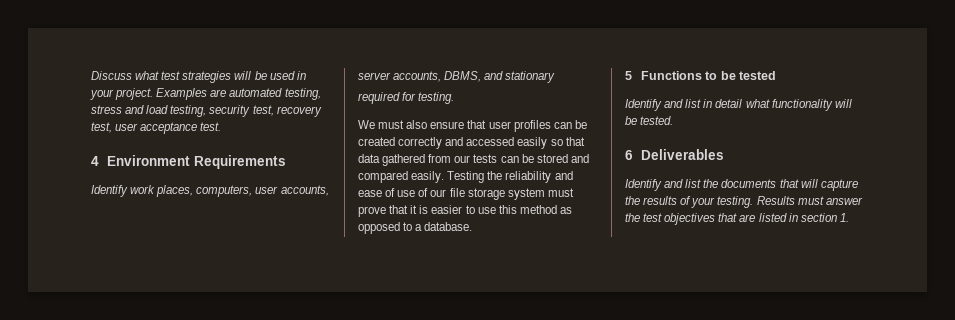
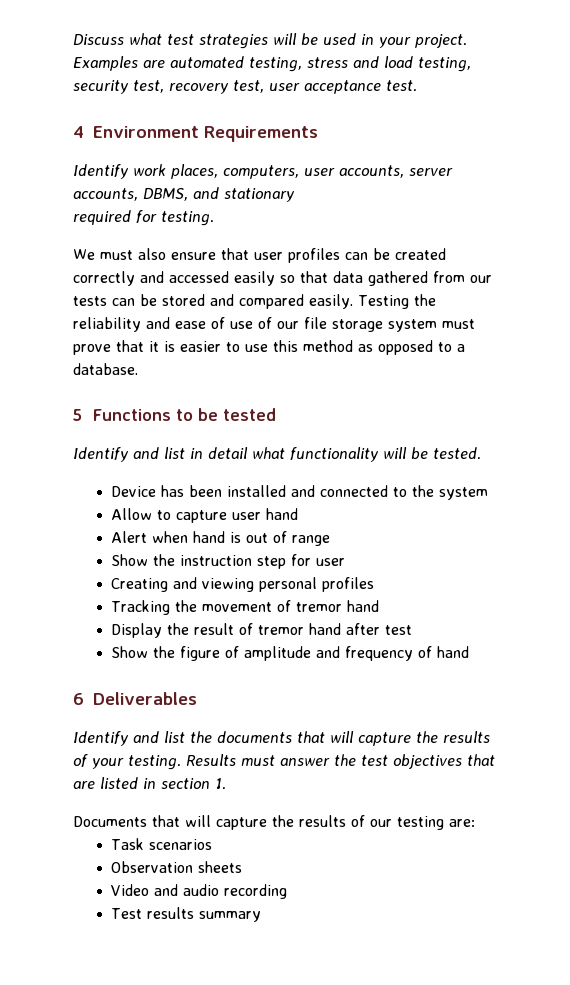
+ Device has been installed and connected to the system
+ Allow to capture user hand
+ Alert when hand is out of range
+ Show the instruction step for user
+ Creating and viewing personal profiles
+ Tracking the movement of tremor hand
+ Display the result of tremor hand after test
+ Show the figure of amplitude and frequency of hand
+ Documents that will capture the results of our testing are:
+ Task scenarios
+ Observation sheets
+ Video and audio recording
+ Test results summary

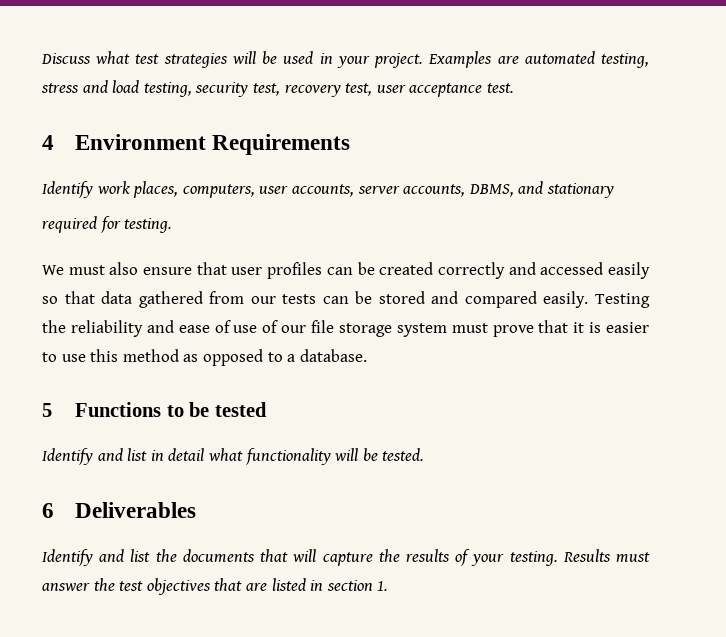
- Device has been installed and connected to the system
- Allow to capture user hand
- Alert when hand is out of range
- Show the instruction step for user
- Creating and viewing personal profiles
- Tracking the movement of tremor hand
- Display the result of tremor hand after test
- Show the figure of amplitude and frequency of hand
- Documents that will capture the results of our testing are:
- Task scenarios
- Observation sheets
- Video and audio recording
- Test results summary

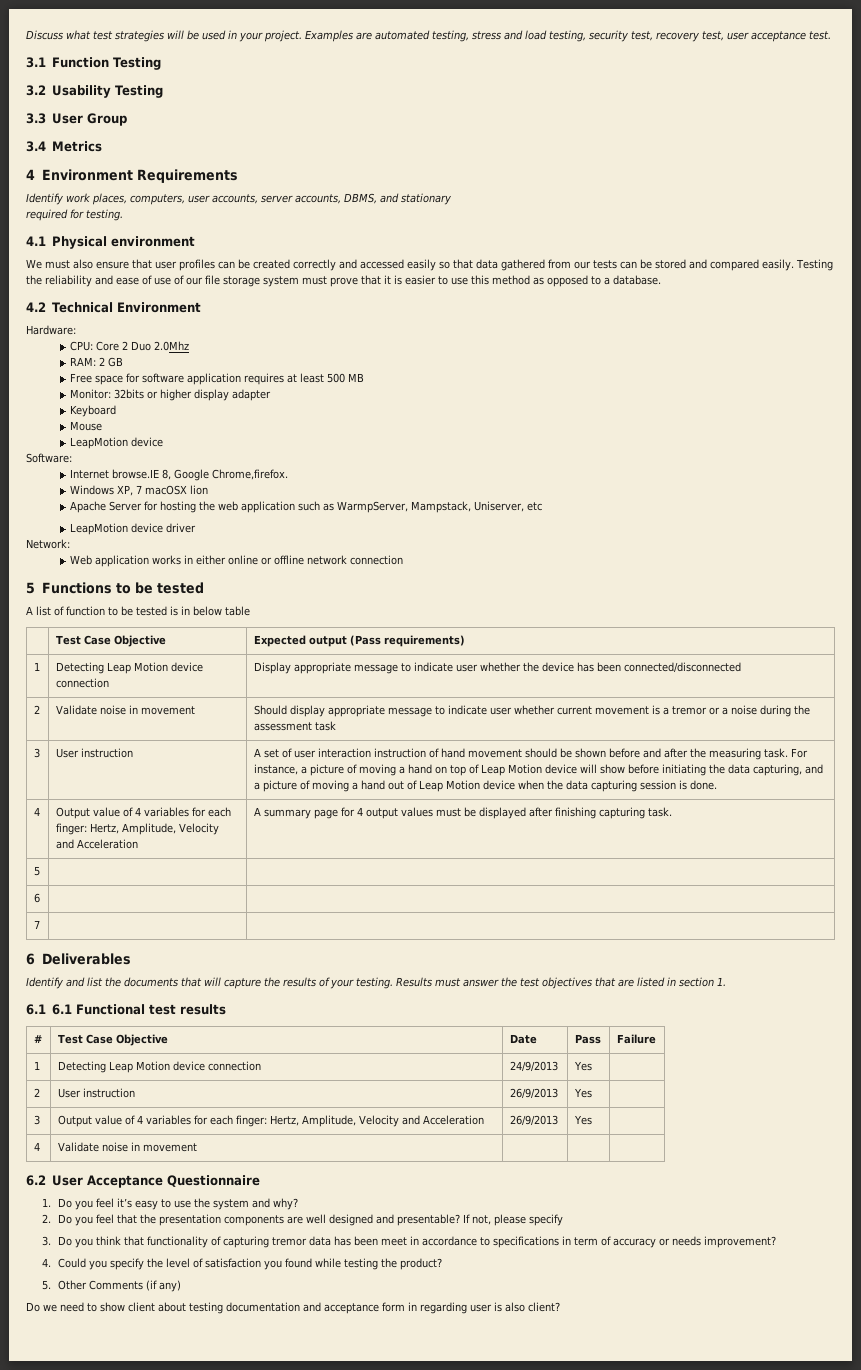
+ 3.1 Function Testing
+ 3.2 Usability Testing
+ 3.3 User Group
+ 3.4 Metrics
+ 4.1 Physical environment
+ 4.2 Technical Environment
+ Hardware:
+ CPU: Core 2 Duo 2.0Mhz
+ RAM: 2 GB
+ Free space for software application requires at least 500 MB
+ Monitor: 32bits or higher display adapter
+ Keyboard
+ Mouse
+ LeapMotion device
+ Software:
+ Internet browse.IE 8, Google Chrome,firefox.
+ Windows XP, 7 macOSX lion
+ Apache Server for hosting the web application such as WarmpServer, Mampstack, Uniserver, etc
+ LeapMotion device driver
+ Network:
+ Web application works in either online or offline network connection
  5 Functions to be tested
- Identify and list in detail what functionality will be tested.
+ A list of function to be tested is in below table
+ | Test Case Objective | Expected output (Pass requirements)
+ 1 | Detecting Leap Motion device connection | Display appropriate message to indicate user whether the device has been connected/disconnected
+ 2 | Validate noise in movement | Should display appropriate message to indicate user whether current movement is a tremor or a noise during the assessment task
+ 3 | User instruction | A set of user interaction instruction of hand movement should be shown before and after the measuring task. For instance, a picture of moving a hand on top of Leap Motion device will show before initiating the data capturing, and a picture of moving a hand out of Leap Motion device when the data capturing session is done.
+ 4 | Output value of 4 variables for each finger: Hertz, Amplitude, Velocity and Acceleration | A summary page for 4 output values must be displayed after finishing capturing task.
+ 5 | |
+ 6 | |
+ 7 | |
+ 6.1 6.1 Functional test results
+ # | Test Case Objective | Date | Pass | Failure
+ 1 | Detecting Leap Motion device connection | 24/9/2013 | Yes |
+ 2 | User instruction | 26/9/2013 | Yes |
+ 3 | Output value of 4 variables for each finger: Hertz, Amplitude, Velocity and Acceleration | 26/9/2013 | Yes |
+ 4 | Validate noise in movement | | |
+ 6.2 User Acceptance Questionnaire
+ 1. Do you feel it’s easy to use the system and why?
+ 2. Do you feel that the presentation components are well designed and presentable? If not, please specify
+ 3. Do you think that functionality of capturing tremor data has been meet in accordance to specifications in term of accuracy or needs improvement?
+ 4. Could you specify the level of satisfaction you found while testing the product?
+ 5. Other Comments (if any)
+ Do we need to show client about testing documentation and acceptance form in regarding user is also client?

